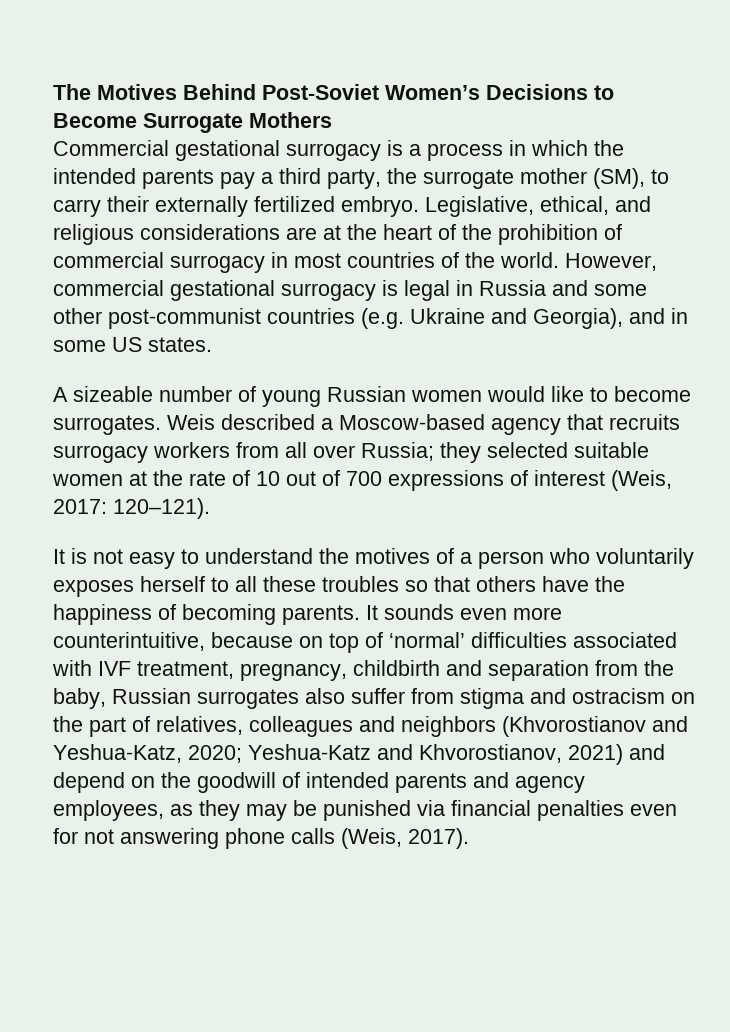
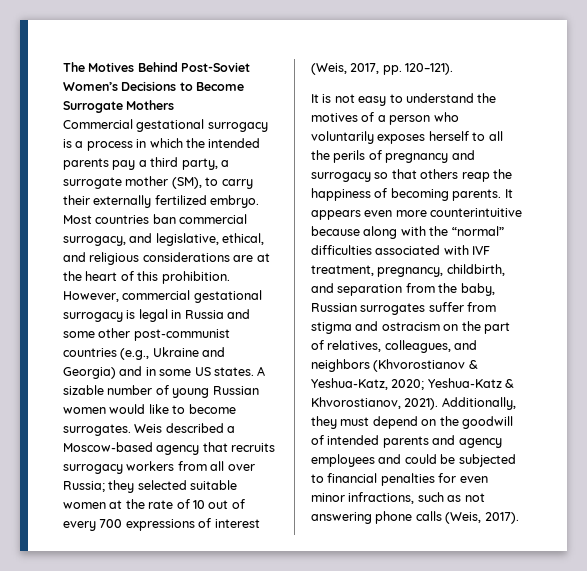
- Commercial gestational surrogacy is a process in which the intended parents pay a third party, the surrogate mother (SM), to carry their externally fertilized embryo.
+ Commercial gestational surrogacy is a process in which the intended parents pay a third party, a surrogate mother (SM), to carry their externally fertilized embryo.
- Legislative, ethical, and religious considerations are at the heart of the prohibition of commercial surrogacy in most countries of the world.
+ Most countries ban commercial surrogacy, and legislative, ethical, and religious considerations are at the heart of this prohibition.
- However, commercial gestational surrogacy is legal in Russia and some other post-communist countries (e.g. Ukraine and Georgia), and in some US states.
- A sizeable number of young Russian women would like to become surrogates.
+ However, commercial gestational surrogacy is legal in Russia and some other post-communist countries (e.g., Ukraine and Georgia) and in some US states. A sizable number of young Russian women would like to become surrogates.
- Weis described a Moscow-based agency that recruits surrogacy workers from all over Russia; they selected suitable women at the rate of 10 out of 700 expressions of interest (Weis, 2017: 120–121).
+ Weis described a Moscow-based agency that recruits surrogacy workers from all over Russia; they selected suitable women at the rate of 10 out of every 700 expressions of interest (Weis, 2017, pp. 120–121).
- It is not easy to understand the motives of a person who voluntarily exposes herself to all these troubles so that others have the happiness of becoming parents.
+ It is not easy to understand the motives of a person who voluntarily exposes herself to all the perils of pregnancy and surrogacy so that others reap the happiness of becoming parents.
- It sounds even more counterintuitive, because on top of ‘normal’ difficulties associated with IVF treatment, pregnancy, childbirth and separation from the baby, Russian surrogates also suffer from stigma and ostracism on the part of relatives, colleagues and neighbors (Khvorostianov and Yeshua-Katz, 2020; Yeshua-Katz and Khvorostianov, 2021) and depend on the goodwill of intended parents and agency employees, as they may be punished via financial penalties even for not answering phone calls (Weis, 2017).
+ It appears even more counterintuitive because along with the “normal” difficulties associated with IVF treatment, pregnancy, childbirth, and separation from the baby, Russian surrogates suffer from stigma and ostracism on the part of relatives, colleagues, and neighbors (Khvorostianov & Yeshua-Katz, 2020; Yeshua-Katz & Khvorostianov, 2021). Additionally, they must depend on the goodwill of intended parents and agency employees and could be subjected to financial penalties for even minor infractions, such as not answering phone calls (Weis, 2017).

